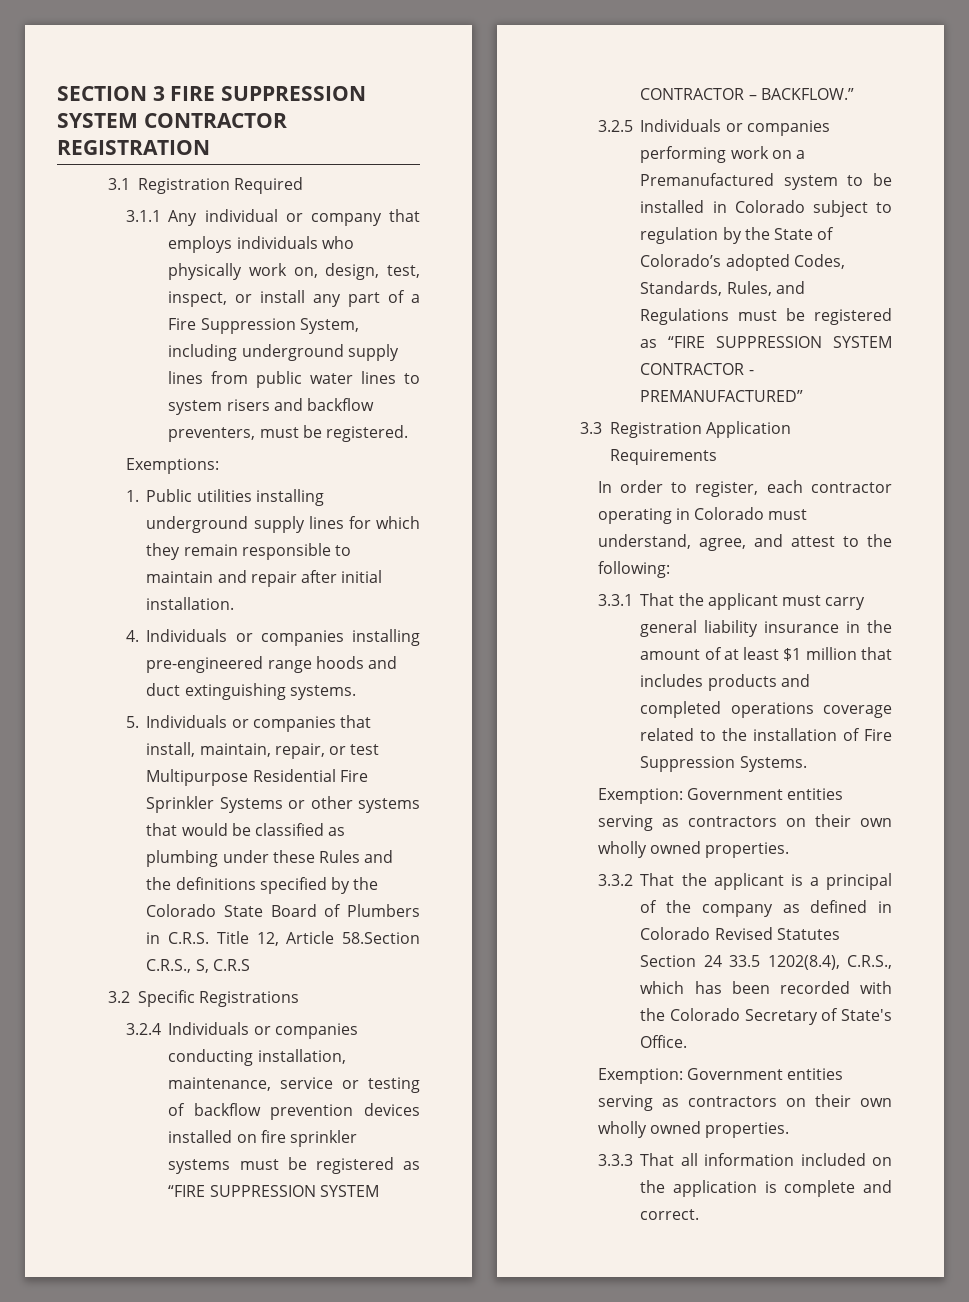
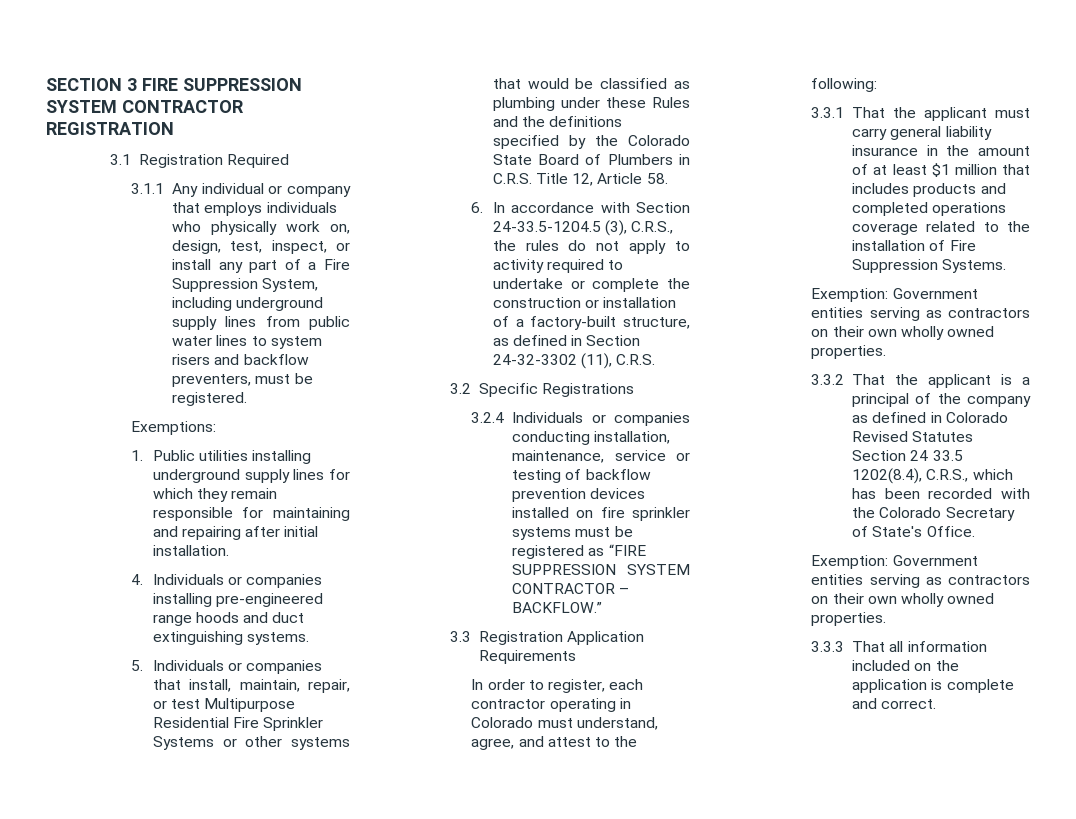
- 1. Public utilities installing underground supply lines for which they remain responsible to maintain and repair after initial installation.
+ 1. Public utilities installing underground supply lines for which they remain responsible for maintaining and repairing after initial installation.
- 5. Individuals or companies that install, maintain, repair, or test Multipurpose Residential Fire Sprinkler Systems or other systems that would be classified as plumbing under these Rules and the definitions specified by the Colorado State Board of Plumbers in C.R.S. Title 12, Article 58.Section C.R.S., S, C.R.S
+ 5. Individuals or companies that install, maintain, repair, or test Multipurpose Residential Fire Sprinkler Systems or other systems that would be classified as plumbing under these Rules and the definitions specified by the Colorado State Board of Plumbers in C.R.S. Title 12, Article 58.
+ 6. In accordance with Section 24-33.5-1204.5 (3), C.R.S., the rules do not apply to activity required to undertake or complete the construction or installation of a factory-built structure, as defined in Section 24-32-3302 (11), C.R.S.
- 3.2.5 Individuals or companies performing work on a Premanufactured system to be installed in Colorado subject to regulation by the State of Colorado’s adopted Codes, Standards, Rules, and Regulations must be registered as “FIRE SUPPRESSION SYSTEM CONTRACTOR - PREMANUFACTURED”

